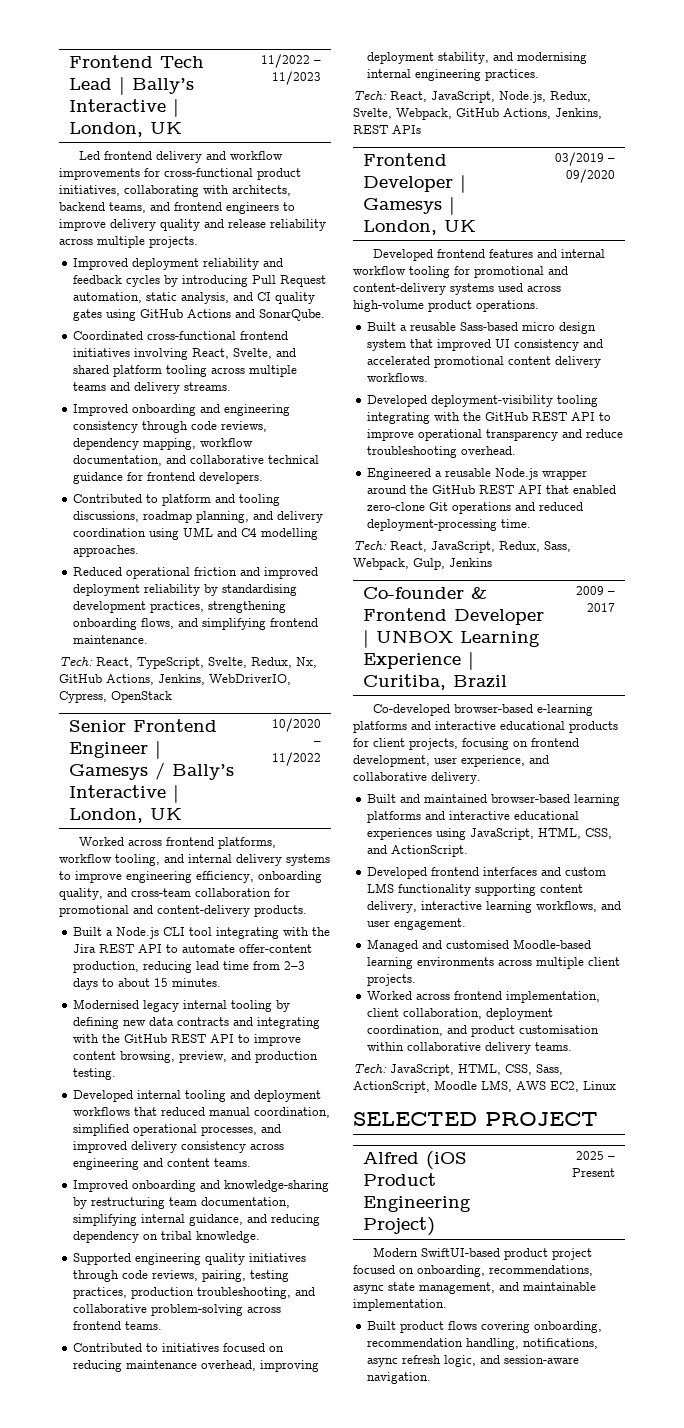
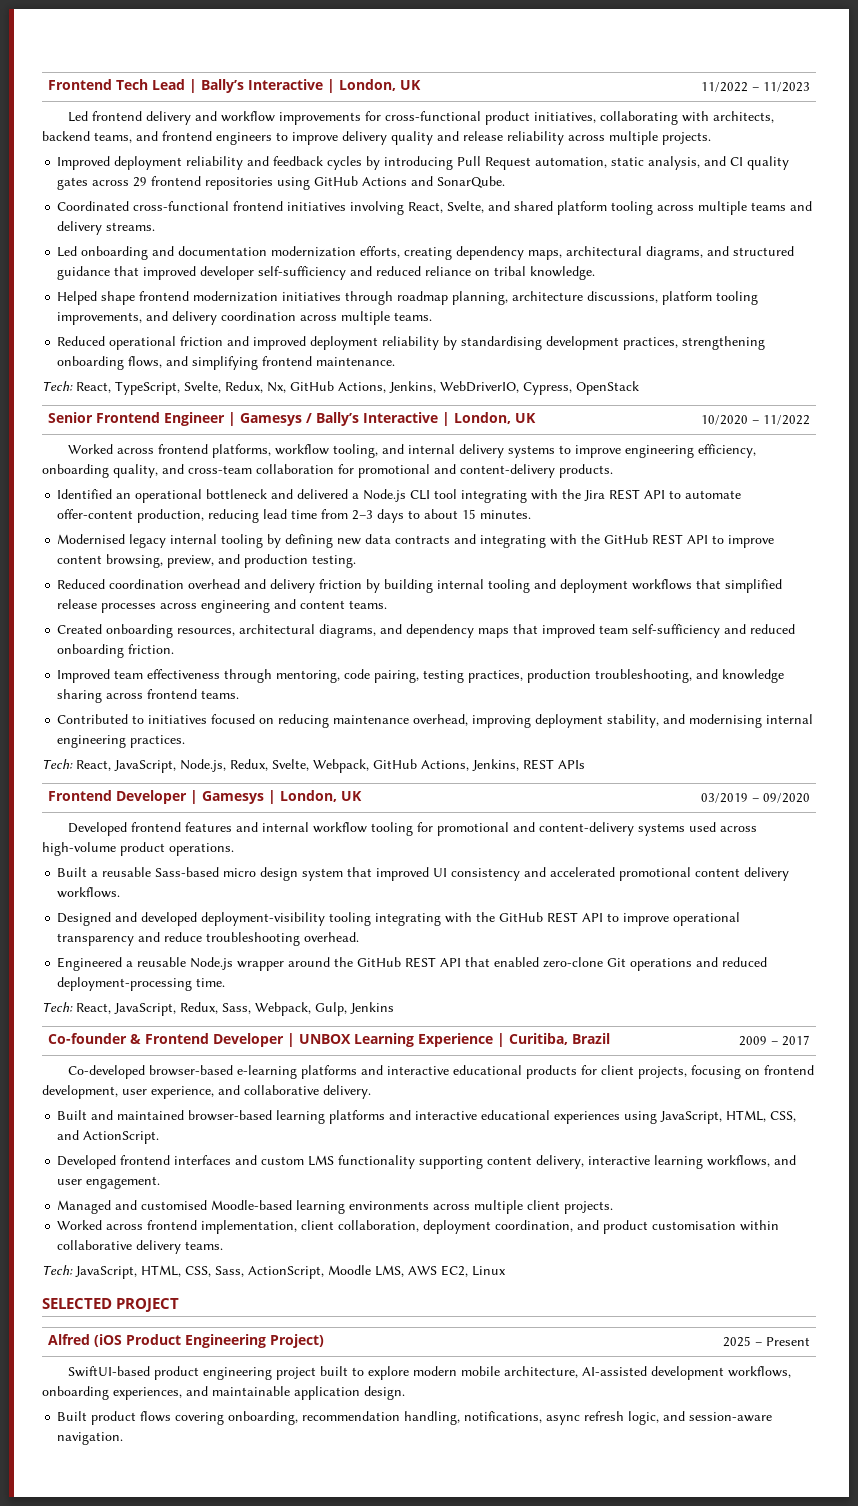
- Improved deployment reliability and feedback cycles by introducing Pull Request automation, static analysis, and CI quality gates using GitHub Actions and SonarQube.
+ Improved deployment reliability and feedback cycles by introducing Pull Request automation, static analysis, and CI quality gates across 29 frontend repositories using GitHub Actions and SonarQube.
- Improved onboarding and engineering consistency through code reviews, dependency mapping, workflow documentation, and collaborative technical guidance for frontend developers.
- Contributed to platform and tooling discussions, roadmap planning, and delivery coordination using UML and C4 modelling approaches.
+ Led onboarding and documentation modernization efforts, creating dependency maps, architectural diagrams, and structured guidance that improved developer self-sufficiency and reduced reliance on tribal knowledge.
+ Helped shape frontend modernization initiatives through roadmap planning, architecture discussions, platform tooling improvements, and delivery coordination across multiple teams.
- Built a Node.js CLI tool integrating with the Jira REST API to automate offer-content production, reducing lead time from 2–3 days to about 15 minutes.
+ Identified an operational bottleneck and delivered a Node.js CLI tool integrating with the Jira REST API to automate offer-content production, reducing lead time from 2–3 days to about 15 minutes.
- Developed internal tooling and deployment workflows that reduced manual coordination, simplified operational processes, and improved delivery consistency across engineering and content teams.
+ Reduced coordination overhead and delivery friction by building internal tooling and deployment workflows that simplified release processes across engineering and content teams.
- Improved onboarding and knowledge-sharing by restructuring team documentation, simplifying internal guidance, and reducing dependency on tribal knowledge.
- Supported engineering quality initiatives through code reviews, pairing, testing practices, production troubleshooting, and collaborative problem-solving across frontend teams.
+ Created onboarding resources, architectural diagrams, and dependency maps that improved team self-sufficiency and reduced onboarding friction.
+ Improved team effectiveness through mentoring, code pairing, testing practices, production troubleshooting, and knowledge sharing across frontend teams.
- Developed deployment-visibility tooling integrating with the GitHub REST API to improve operational transparency and reduce troubleshooting overhead.
+ Designed and developed deployment-visibility tooling integrating with the GitHub REST API to improve operational transparency and reduce troubleshooting overhead.
- Modern SwiftUI-based product project focused on onboarding, recommendations, async state management, and maintainable implementation.
+ SwiftUI-based product engineering project built to explore modern mobile architecture, AI-assisted development workflows, onboarding experiences, and maintainable application design.

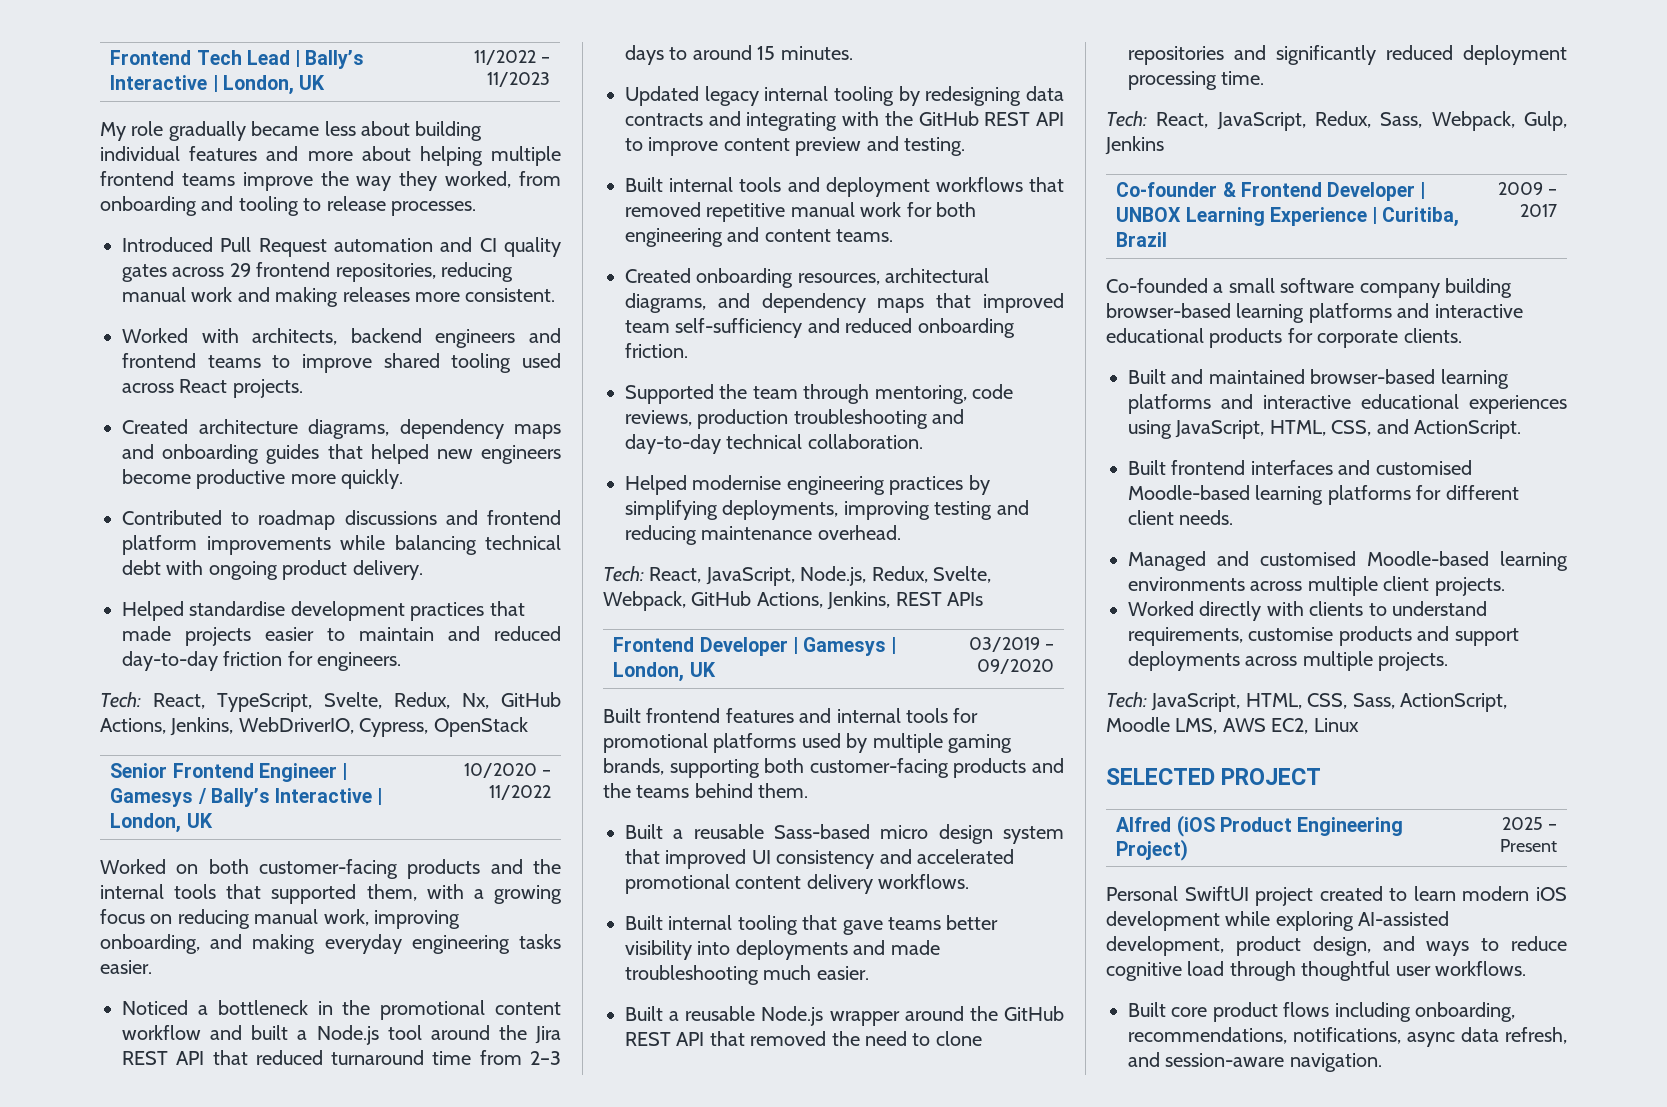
- Led frontend delivery and workflow improvements for cross-functional product initiatives, collaborating with architects, backend teams, and frontend engineers to improve delivery quality and release reliability across multiple projects.
- Improved deployment reliability and feedback cycles by introducing Pull Request automation, static analysis, and CI quality gates across 29 frontend repositories using GitHub Actions and SonarQube.
- Coordinated cross-functional frontend initiatives involving React, Svelte, and shared platform tooling across multiple teams and delivery streams.
- Led onboarding and documentation modernization efforts, creating dependency maps, architectural diagrams, and structured guidance that improved developer self-sufficiency and reduced reliance on tribal knowledge.
- Helped shape frontend modernization initiatives through roadmap planning, architecture discussions, platform tooling improvements, and delivery coordination across multiple teams.
- Reduced operational friction and improved deployment reliability by standardising development practices, strengthening onboarding flows, and simplifying frontend maintenance.
+ My role gradually became less about building individual features and more about helping multiple frontend teams improve the way they worked, from onboarding and tooling to release processes.
+ Introduced Pull Request automation and CI quality gates across 29 frontend repositories, reducing manual work and making releases more consistent.
+ Worked with architects, backend engineers and frontend teams to improve shared tooling used across React projects.
+ Created architecture diagrams, dependency maps and onboarding guides that helped new engineers become productive more quickly.
+ Contributed to roadmap discussions and frontend platform improvements while balancing technical debt with ongoing product delivery.
+ Helped standardise development practices that made projects easier to maintain and reduced day-to-day friction for engineers.
- Worked across frontend platforms, workflow tooling, and internal delivery systems to improve engineering efficiency, onboarding quality, and cross-team collaboration for promotional and content-delivery products.
- Identified an operational bottleneck and delivered a Node.js CLI tool integrating with the Jira REST API to automate offer-content production, reducing lead time from 2–3 days to about 15 minutes.
+ Worked on both customer-facing products and the internal tools that supported them, with a growing focus on reducing manual work, improving onboarding, and making everyday engineering tasks easier.
+ Noticed a bottleneck in the promotional content workflow and built a Node.js tool around the Jira REST API that reduced turnaround time from 2–3 days to around 15 minutes.
- Modernised legacy internal tooling by defining new data contracts and integrating with the GitHub REST API to improve content browsing, preview, and production testing.
- Reduced coordination overhead and delivery friction by building internal tooling and deployment workflows that simplified release processes across engineering and content teams.
+ Updated legacy internal tooling by redesigning data contracts and integrating with the GitHub REST API to improve content preview and testing.
+ Built internal tools and deployment workflows that removed repetitive manual work for both engineering and content teams.
- Improved team effectiveness through mentoring, code pairing, testing practices, production troubleshooting, and knowledge sharing across frontend teams.
- Contributed to initiatives focused on reducing maintenance overhead, improving deployment stability, and modernising internal engineering practices.
+ Supported the team through mentoring, code reviews, production troubleshooting and day-to-day technical collaboration.
+ Helped modernise engineering practices by simplifying deployments, improving testing and reducing maintenance overhead.
- Developed frontend features and internal workflow tooling for promotional and content-delivery systems used across high-volume product operations.
+ Built frontend features and internal tools for promotional platforms used by multiple gaming brands, supporting both customer-facing products and the teams behind them.
- Designed and developed deployment-visibility tooling integrating with the GitHub REST API to improve operational transparency and reduce troubleshooting overhead.
- Engineered a reusable Node.js wrapper around the GitHub REST API that enabled zero-clone Git operations and reduced deployment-processing time.
+ Built internal tooling that gave teams better visibility into deployments and made troubleshooting much easier.
+ Built a reusable Node.js wrapper around the GitHub REST API that removed the need to clone repositories and significantly reduced deployment processing time.
- Co-developed browser-based e-learning platforms and interactive educational products for client projects, focusing on frontend development, user experience, and collaborative delivery.
+ Co-founded a small software company building browser-based learning platforms and interactive educational products for corporate clients.
- Developed frontend interfaces and custom LMS functionality supporting content delivery, interactive learning workflows, and user engagement.
+ Built frontend interfaces and customised Moodle-based learning platforms for different client needs.
- Worked across frontend implementation, client collaboration, deployment coordination, and product customisation within collaborative delivery teams.
+ Worked directly with clients to understand requirements, customise products and support deployments across multiple projects.
- SwiftUI-based product engineering project built to explore modern mobile architecture, AI-assisted development workflows, onboarding experiences, and maintainable application design.
- Built product flows covering onboarding, recommendation handling, notifications, async refresh logic, and session-aware navigation.
+ Personal SwiftUI project created to learn modern iOS development while exploring AI-assisted development, product design, and ways to reduce cognitive load through thoughtful user workflows.
+ Built core product flows including onboarding, recommendations, notifications, async data refresh, and session-aware navigation.

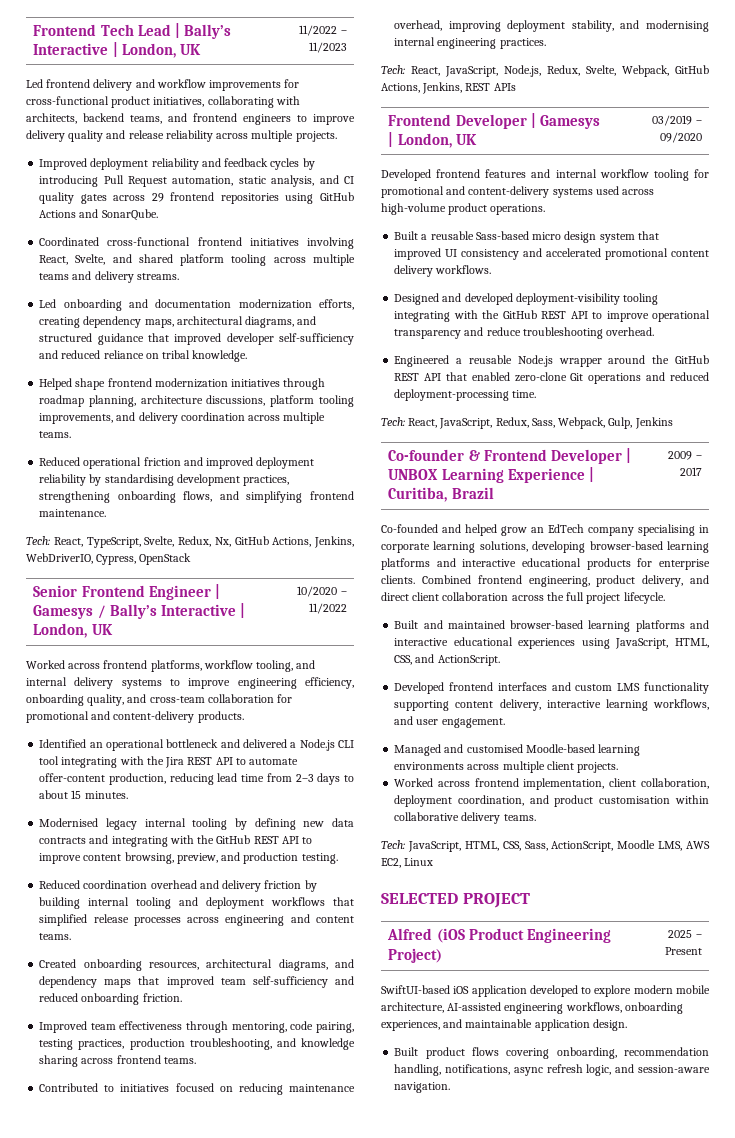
- My role gradually became less about building individual features and more about helping multiple frontend teams improve the way they worked, from onboarding and tooling to release processes.
- Introduced Pull Request automation and CI quality gates across 29 frontend repositories, reducing manual work and making releases more consistent.
- Worked with architects, backend engineers and frontend teams to improve shared tooling used across React projects.
- Created architecture diagrams, dependency maps and onboarding guides that helped new engineers become productive more quickly.
- Contributed to roadmap discussions and frontend platform improvements while balancing technical debt with ongoing product delivery.
- Helped standardise development practices that made projects easier to maintain and reduced day-to-day friction for engineers.
+ Led frontend delivery and workflow improvements for cross-functional product initiatives, collaborating with architects, backend teams, and frontend engineers to improve delivery quality and release reliability across multiple projects.
+ Improved deployment reliability and feedback cycles by introducing Pull Request automation, static analysis, and CI quality gates across 29 frontend repositories using GitHub Actions and SonarQube.
+ Coordinated cross-functional frontend initiatives involving React, Svelte, and shared platform tooling across multiple teams and delivery streams.
+ Led onboarding and documentation modernization efforts, creating dependency maps, architectural diagrams, and structured guidance that improved developer self-sufficiency and reduced reliance on tribal knowledge.
+ Helped shape frontend modernization initiatives through roadmap planning, architecture discussions, platform tooling improvements, and delivery coordination across multiple teams.
+ Reduced operational friction and improved deployment reliability by standardising development practices, strengthening onboarding flows, and simplifying frontend maintenance.
- Worked on both customer-facing products and the internal tools that supported them, with a growing focus on reducing manual work, improving onboarding, and making everyday engineering tasks easier.
- Noticed a bottleneck in the promotional content workflow and built a Node.js tool around the Jira REST API that reduced turnaround time from 2–3 days to around 15 minutes.
+ Worked across frontend platforms, workflow tooling, and internal delivery systems to improve engineering efficiency, onboarding quality, and cross-team collaboration for promotional and content-delivery products.
+ Identified an operational bottleneck and delivered a Node.js CLI tool integrating with the Jira REST API to automate offer-content production, reducing lead time from 2–3 days to about 15 minutes.
- Updated legacy internal tooling by redesigning data contracts and integrating with the GitHub REST API to improve content preview and testing.
- Built internal tools and deployment workflows that removed repetitive manual work for both engineering and content teams.
+ Modernised legacy internal tooling by defining new data contracts and integrating with the GitHub REST API to improve content browsing, preview, and production testing.
+ Reduced coordination overhead and delivery friction by building internal tooling and deployment workflows that simplified release processes across engineering and content teams.
- Supported the team through mentoring, code reviews, production troubleshooting and day-to-day technical collaboration.
- Helped modernise engineering practices by simplifying deployments, improving testing and reducing maintenance overhead.
+ Improved team effectiveness through mentoring, code pairing, testing practices, production troubleshooting, and knowledge sharing across frontend teams.
+ Contributed to initiatives focused on reducing maintenance overhead, improving deployment stability, and modernising internal engineering practices.
- Built frontend features and internal tools for promotional platforms used by multiple gaming brands, supporting both customer-facing products and the teams behind them.
+ Developed frontend features and internal workflow tooling for promotional and content-delivery systems used across high-volume product operations.
- Built internal tooling that gave teams better visibility into deployments and made troubleshooting much easier.
- Built a reusable Node.js wrapper around the GitHub REST API that removed the need to clone repositories and significantly reduced deployment processing time.
+ Designed and developed deployment-visibility tooling integrating with the GitHub REST API to improve operational transparency and reduce troubleshooting overhead.
+ Engineered a reusable Node.js wrapper around the GitHub REST API that enabled zero-clone Git operations and reduced deployment-processing time.
- Co-founded a small software company building browser-based learning platforms and interactive educational products for corporate clients.
+ Co-founded and helped grow an EdTech company specialising in corporate learning solutions, developing browser-based learning platforms and interactive educational products for enterprise clients. Combined frontend engineering, product delivery, and direct client collaboration across the full project lifecycle.
- Built frontend interfaces and customised Moodle-based learning platforms for different client needs.
+ Developed frontend interfaces and custom LMS functionality supporting content delivery, interactive learning workflows, and user engagement.
- Worked directly with clients to understand requirements, customise products and support deployments across multiple projects.
+ Worked across frontend implementation, client collaboration, deployment coordination, and product customisation within collaborative delivery teams.
- Personal SwiftUI project created to learn modern iOS development while exploring AI-assisted development, product design, and ways to reduce cognitive load through thoughtful user workflows.
- Built core product flows including onboarding, recommendations, notifications, async data refresh, and session-aware navigation.
+ SwiftUI-based iOS application developed to explore modern mobile architecture, AI-assisted engineering workflows, onboarding experiences, and maintainable application design.
+ Built product flows covering onboarding, recommendation handling, notifications, async refresh logic, and session-aware navigation.

